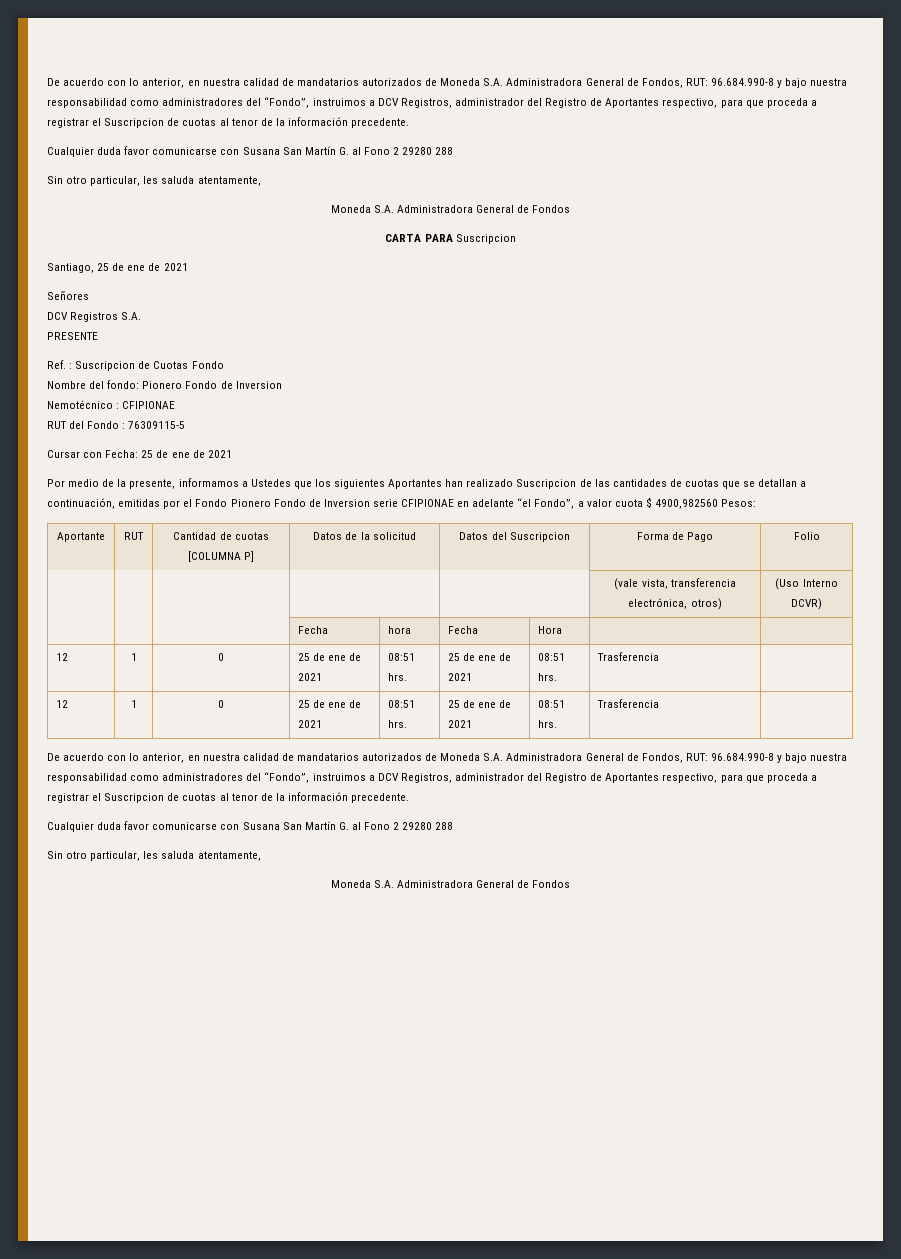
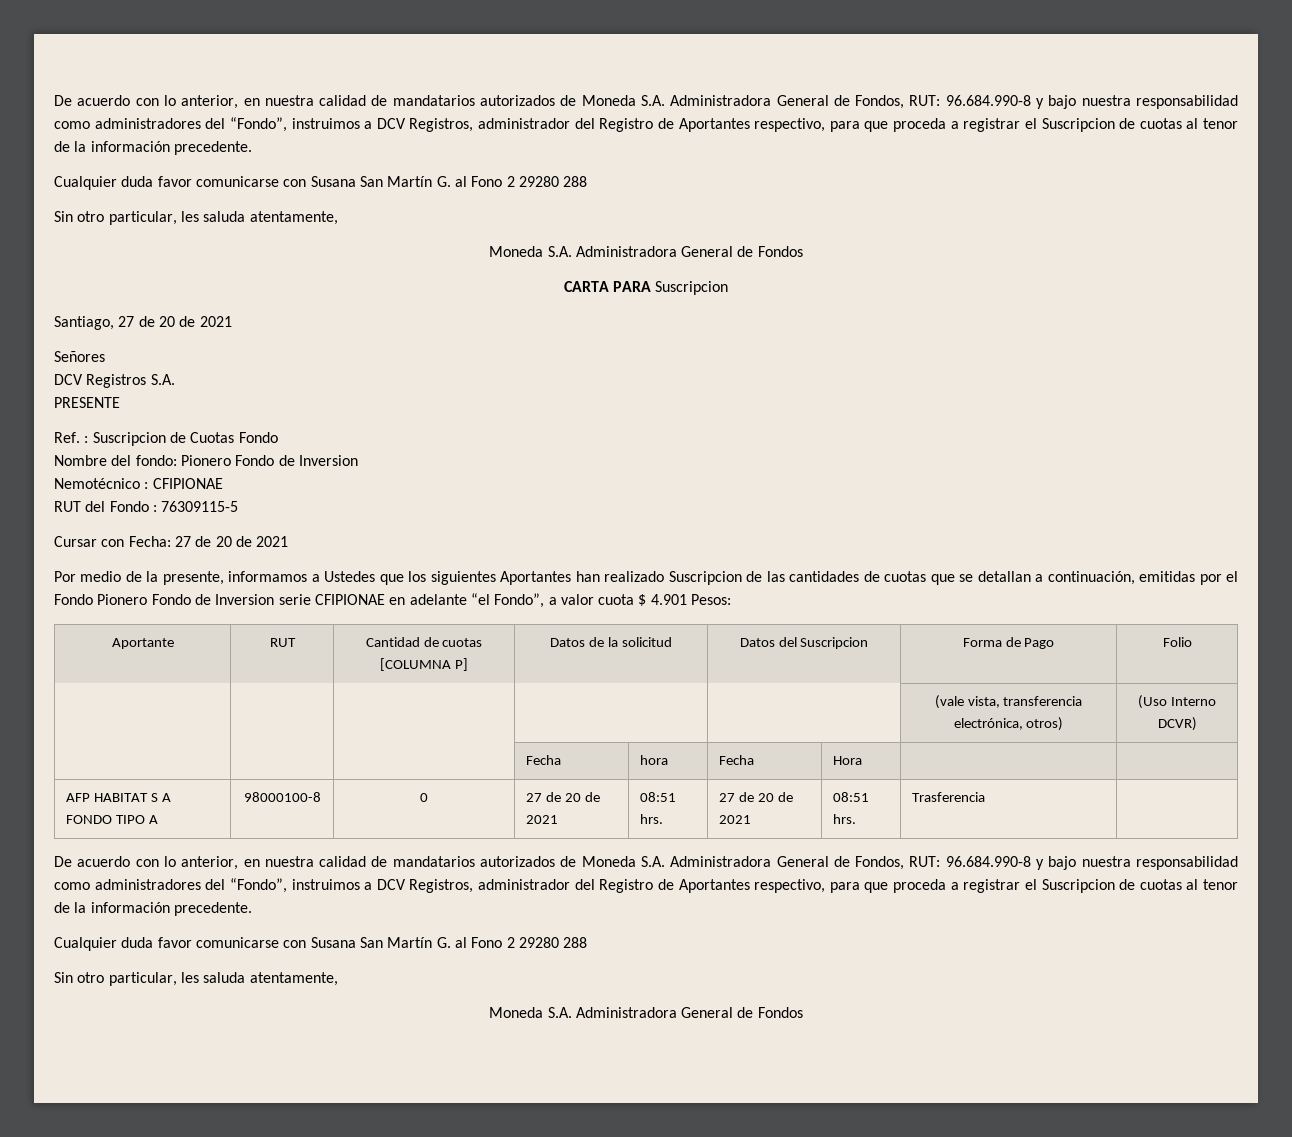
- Santiago, 25 de ene de 2021
+ Santiago, 27 de 20 de 2021
- Cursar con Fecha: 25 de ene de 2021
+ Cursar con Fecha: 27 de 20 de 2021
- Por medio de la presente, informamos a Ustedes que los siguientes Aportantes han realizado Suscripcion de las cantidades de cuotas que se detallan a continuación, emitidas por el Fondo Pionero Fondo de Inversion serie CFIPIONAE en adelante “el Fondo”, a valor cuota $ 4900,982560 Pesos:
+ Por medio de la presente, informamos a Ustedes que los siguientes Aportantes han realizado Suscripcion de las cantidades de cuotas que se detallan a continuación, emitidas por el Fondo Pionero Fondo de Inversion serie CFIPIONAE en adelante “el Fondo”, a valor cuota $ 4.901 Pesos:
  | | | Fecha | hora | Fecha | Hora | |
- 12 | 1 | 0 | 25 de ene de 2021 | 08:51 hrs. | 25 de ene de 2021 | 08:51 hrs. | Trasferencia |
- 12 | 1 | 0 | 25 de ene de 2021 | 08:51 hrs. | 25 de ene de 2021 | 08:51 hrs. | Trasferencia |
+ AFP HABITAT S A FONDO TIPO A | 98000100-8 | 0 | 27 de 20 de 2021 | 08:51 hrs. | 27 de 20 de 2021 | 08:51 hrs. | Trasferencia |

